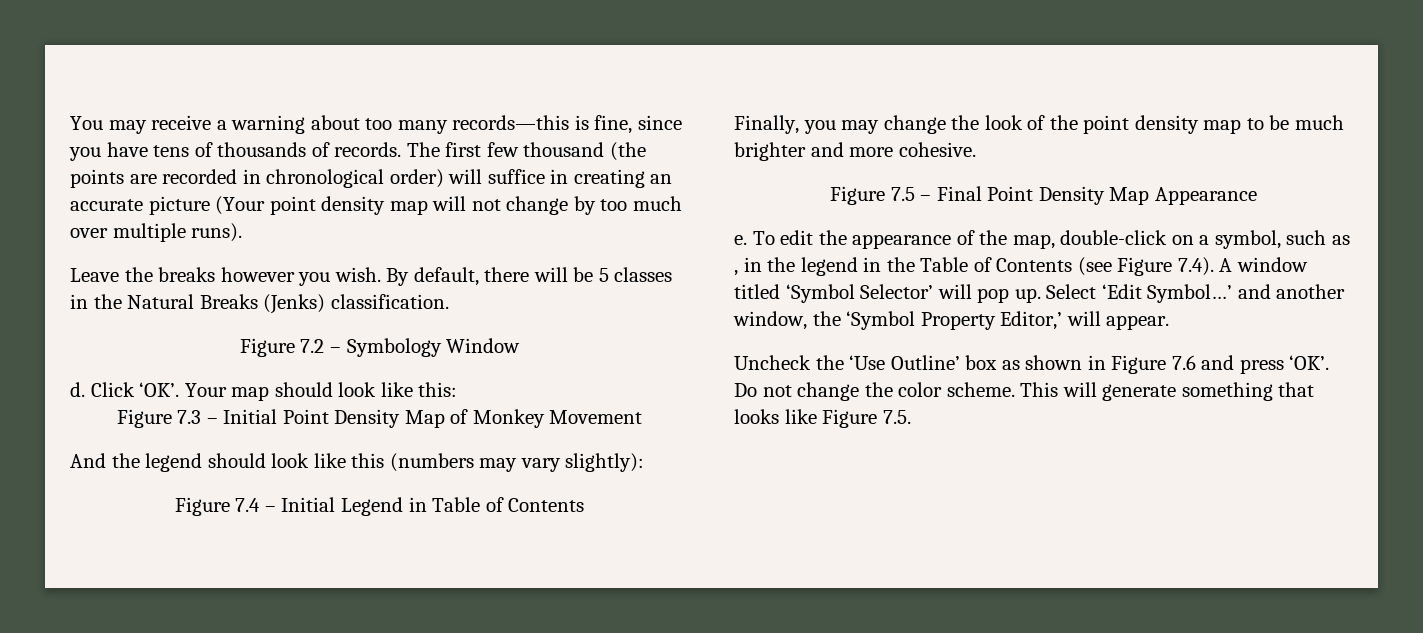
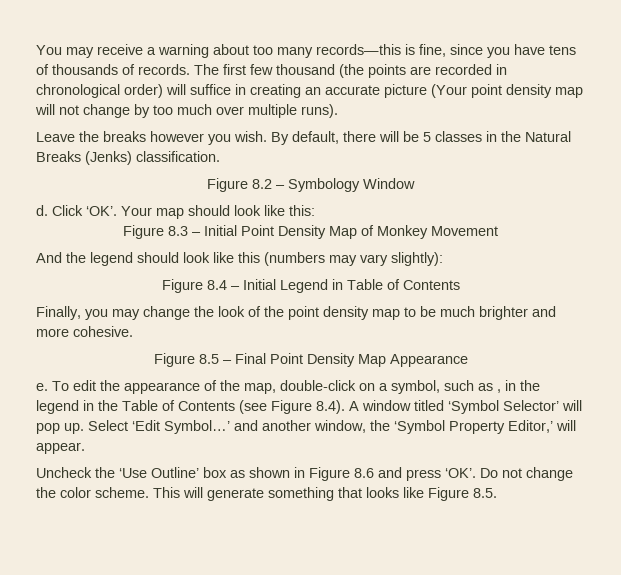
- Figure 7.2 – Symbology Window
+ Figure 8.2 – Symbology Window
- Figure 7.3 – Initial Point Density Map of Monkey Movement
+ Figure 8.3 – Initial Point Density Map of Monkey Movement
- Figure 7.4 – Initial Legend in Table of Contents
+ Figure 8.4 – Initial Legend in Table of Contents
- Figure 7.5 – Final Point Density Map Appearance
+ Figure 8.5 – Final Point Density Map Appearance
- To edit the appearance of the map, double-click on a symbol, such as , in the legend in the Table of Contents (see Figure 7.4). A window titled ‘Symbol Selector’ will pop up.
+ To edit the appearance of the map, double-click on a symbol, such as , in the legend in the Table of Contents (see Figure 8.4). A window titled ‘Symbol Selector’ will pop up.
- Uncheck the ‘Use Outline’ box as shown in Figure 7.6 and press ‘OK’. Do not change the color scheme.
+ Uncheck the ‘Use Outline’ box as shown in Figure 8.6 and press ‘OK’. Do not change the color scheme.
- This will generate something that looks like Figure 7.5.
+ This will generate something that looks like Figure 8.5.

